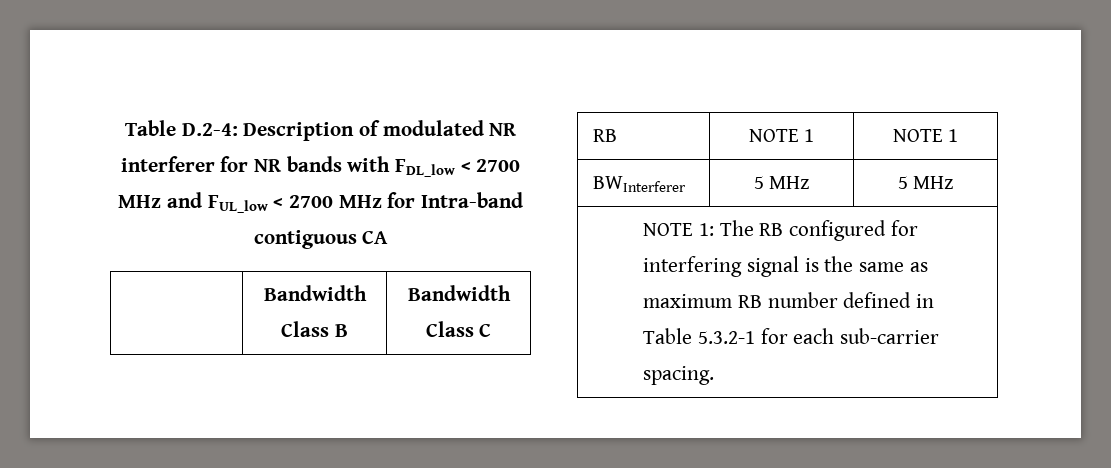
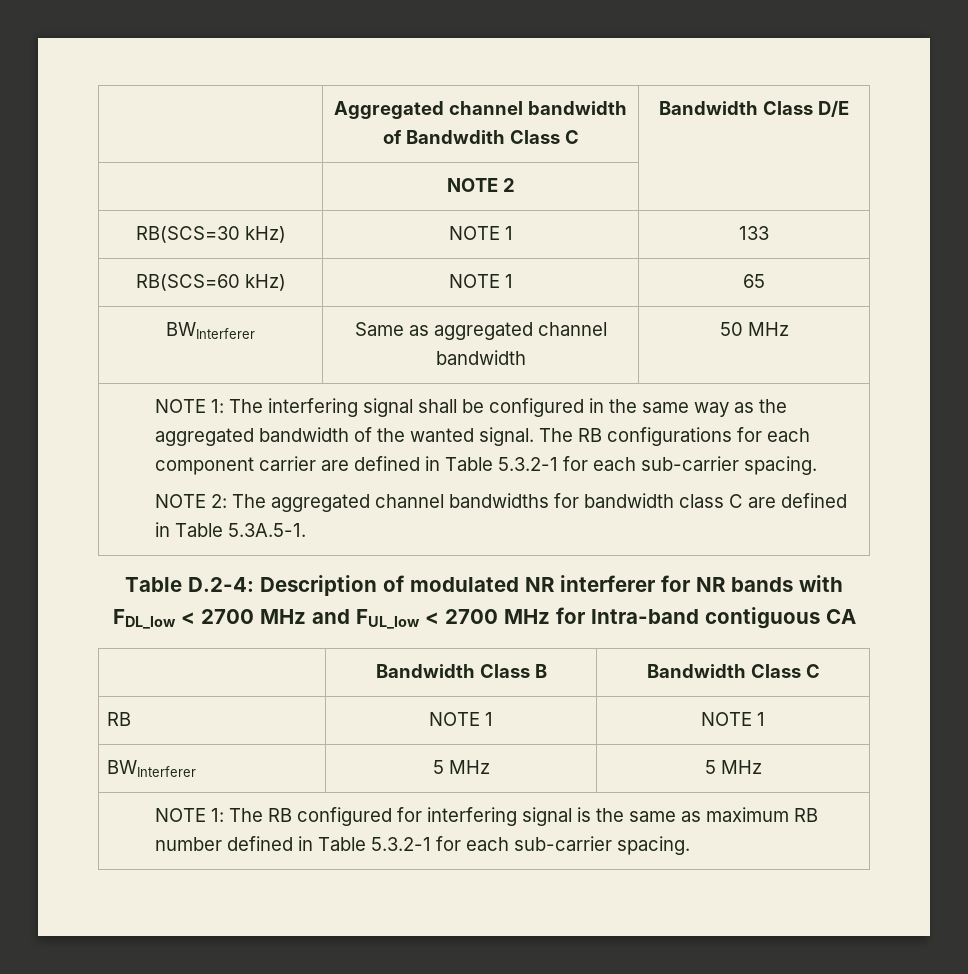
+ | Aggregated channel bandwidth of Bandwdith Class C | Bandwidth Class D/E
+ | NOTE 2 |
+ RB(SCS=30 kHz) | NOTE 1 | 133
+ RB(SCS=60 kHz) | NOTE 1 | 65
+ BWInterferer | Same as aggregated channel bandwidth | 50 MHz
+ NOTE 1: The interfering signal shall be configured in the same way as the aggregated bandwidth of the wanted signal. The RB configurations for each component carrier are defined in Table 5.3.2-1 for each sub-carrier spacing.
+ NOTE 2: The aggregated channel bandwidths for bandwidth class C are defined in Table 5.3A.5-1.

